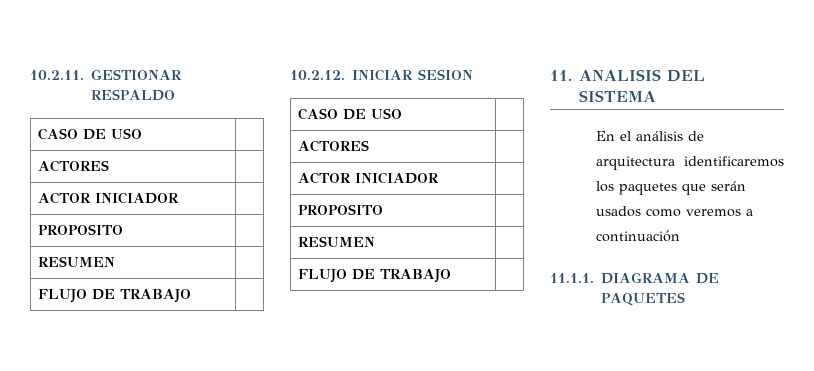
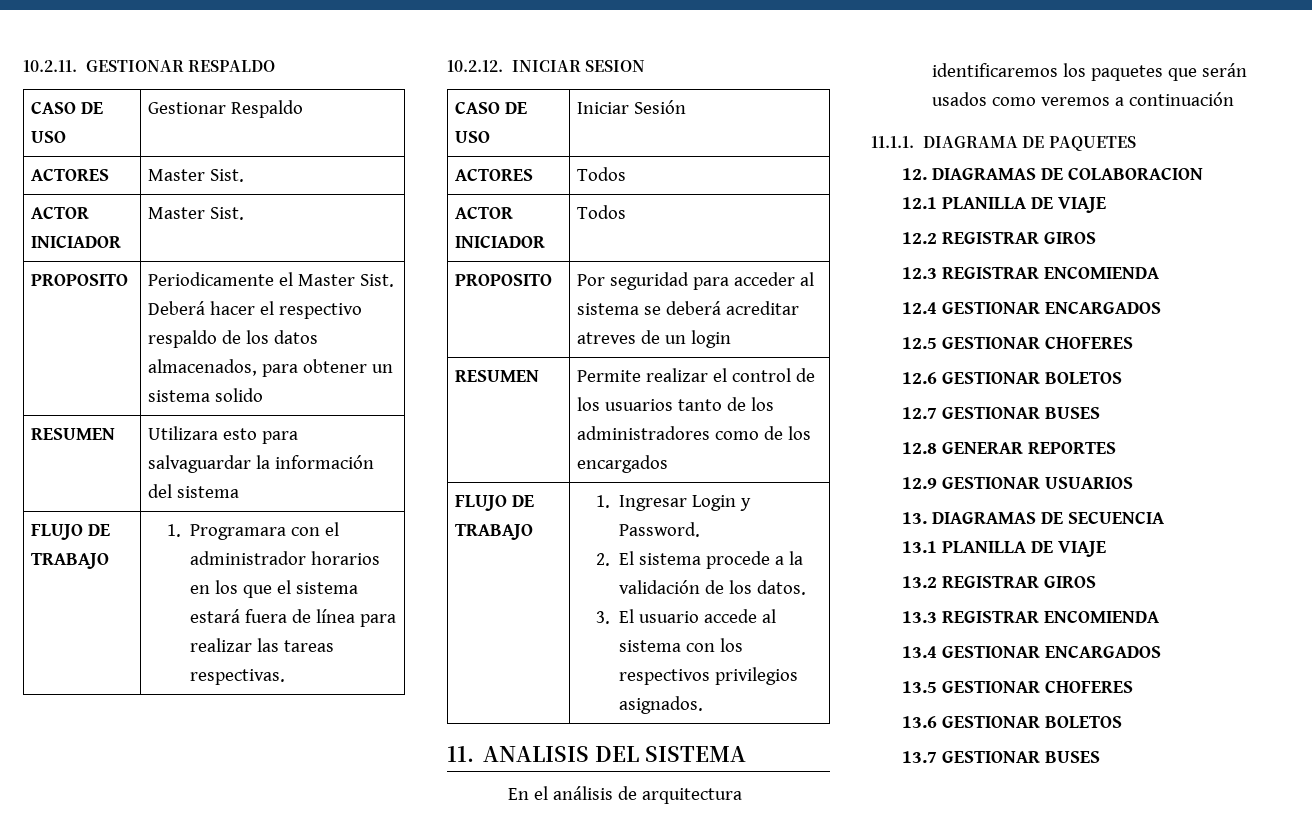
  10.2.11. GESTIONAR RESPALDO
- CASO DE USO |
- ACTORES |
- ACTOR INICIADOR |
- PROPOSITO |
- RESUMEN |
- FLUJO DE TRABAJO |
+ CASO DE USO | Gestionar Respaldo
+ ACTORES | Master Sist.
+ ACTOR INICIADOR | Master Sist.
+ PROPOSITO | Periodicamente el Master Sist. Deberá hacer el respectivo respaldo de los datos almacenados, para obtener un sistema solido
+ RESUMEN | Utilizara esto para salvaguardar la información del sistema
+ FLUJO DE TRABAJO | 1. Programara con el administrador horarios en los que el sistema estará fuera de línea para realizar las tareas respectivas.
  10.2.12. INICIAR SESION
- CASO DE USO |
- ACTORES |
- ACTOR INICIADOR |
- PROPOSITO |
- RESUMEN |
- FLUJO DE TRABAJO |
+ CASO DE USO | Iniciar Sesión
+ ACTORES | Todos
+ ACTOR INICIADOR | Todos
+ PROPOSITO | Por seguridad para acceder al sistema se deberá acreditar atreves de un login
+ RESUMEN | Permite realizar el control de los usuarios tanto de los administradores como de los encargados
+ FLUJO DE TRABAJO | 1. Ingresar Login y Password.
+ 2. El sistema procede a la validación de los datos.
+ 3. El usuario accede al sistema con los respectivos privilegios asignados.
+ 12. DIAGRAMAS DE COLABORACION
+ 12.1 PLANILLA DE VIAJE
+ 12.2 REGISTRAR GIROS
+ 12.3 REGISTRAR ENCOMIENDA
+ 12.4 GESTIONAR ENCARGADOS
+ 12.5 GESTIONAR CHOFERES
+ 12.6 GESTIONAR BOLETOS
+ 12.7 GESTIONAR BUSES
+ 12.8 GENERAR REPORTES
+ 12.9 GESTIONAR USUARIOS
+ 13. DIAGRAMAS DE SECUENCIA
+ 13.1 PLANILLA DE VIAJE
+ 13.2 REGISTRAR GIROS
+ 13.3 REGISTRAR ENCOMIENDA
+ 13.4 GESTIONAR ENCARGADOS
+ 13.5 GESTIONAR CHOFERES
+ 13.6 GESTIONAR BOLETOS
+ 13.7 GESTIONAR BUSES

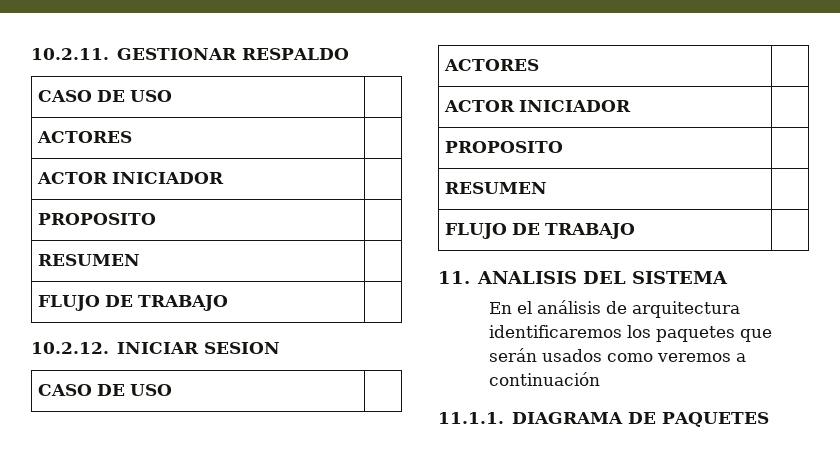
  10.2.11. GESTIONAR RESPALDO
- CASO DE USO | Gestionar Respaldo
- ACTORES | Master Sist.
- ACTOR INICIADOR | Master Sist.
- PROPOSITO | Periodicamente el Master Sist. Deberá hacer el respectivo respaldo de los datos almacenados, para obtener un sistema solido
- RESUMEN | Utilizara esto para salvaguardar la información del sistema
- FLUJO DE TRABAJO | 1. Programara con el administrador horarios en los que el sistema estará fuera de línea para realizar las tareas respectivas.
+ CASO DE USO |
+ ACTORES |
+ ACTOR INICIADOR |
+ PROPOSITO |
+ RESUMEN |
+ FLUJO DE TRABAJO |
  10.2.12. INICIAR SESION
- CASO DE USO | Iniciar Sesión
- ACTORES | Todos
- ACTOR INICIADOR | Todos
- PROPOSITO | Por seguridad para acceder al sistema se deberá acreditar atreves de un login
- RESUMEN | Permite realizar el control de los usuarios tanto de los administradores como de los encargados
- FLUJO DE TRABAJO | 1. Ingresar Login y Password.
- 2. El sistema procede a la validación de los datos.
- 3. El usuario accede al sistema con los respectivos privilegios asignados.
+ CASO DE USO |
+ ACTORES |
+ ACTOR INICIADOR |
+ PROPOSITO |
+ RESUMEN |
+ FLUJO DE TRABAJO |
- 12. DIAGRAMAS DE COLABORACION
- 12.1 PLANILLA DE VIAJE
- 12.2 REGISTRAR GIROS
- 12.3 REGISTRAR ENCOMIENDA
- 12.4 GESTIONAR ENCARGADOS
- 12.5 GESTIONAR CHOFERES
- 12.6 GESTIONAR BOLETOS
- 12.7 GESTIONAR BUSES
- 12.8 GENERAR REPORTES
- 12.9 GESTIONAR USUARIOS
- 13. DIAGRAMAS DE SECUENCIA
- 13.1 PLANILLA DE VIAJE
- 13.2 REGISTRAR GIROS
- 13.3 REGISTRAR ENCOMIENDA
- 13.4 GESTIONAR ENCARGADOS
- 13.5 GESTIONAR CHOFERES
- 13.6 GESTIONAR BOLETOS
- 13.7 GESTIONAR BUSES

